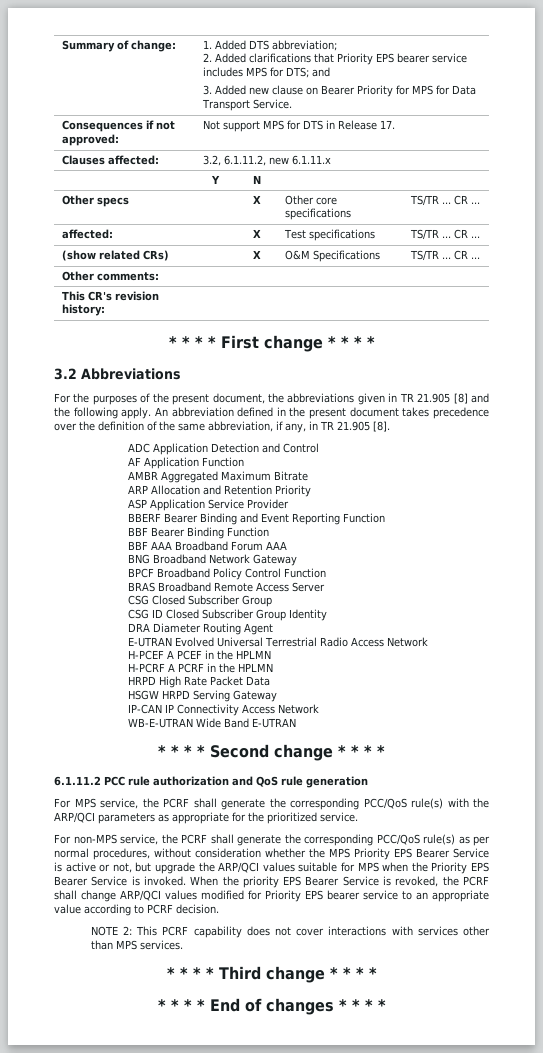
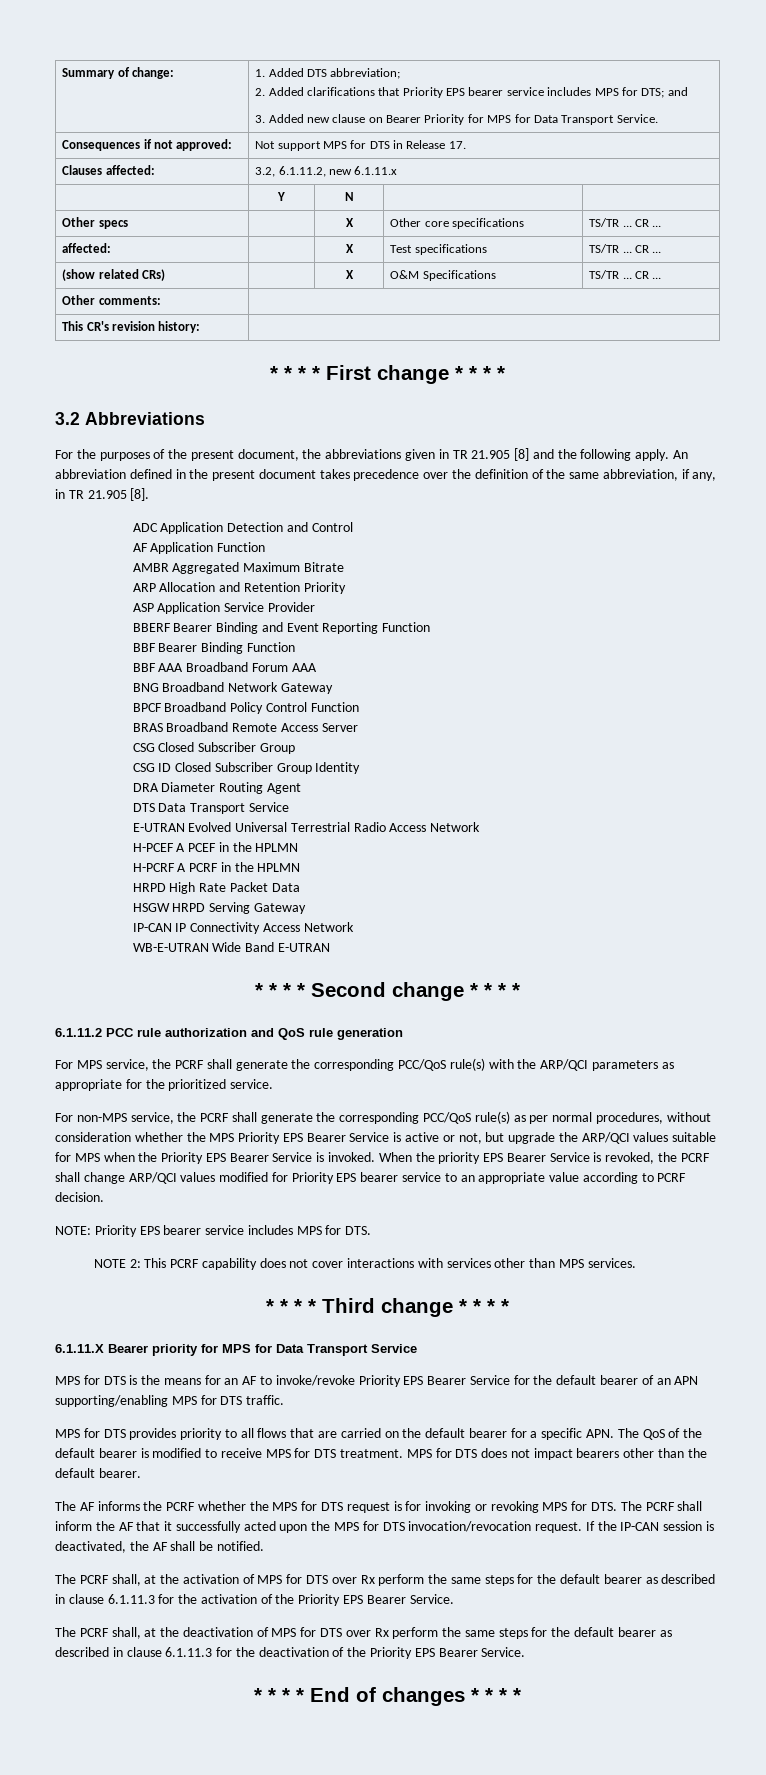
+ DTS Data Transport Service
+ NOTE: Priority EPS bearer service includes MPS for DTS.
+ 6.1.11.X Bearer priority for MPS for Data Transport Service
+ MPS for DTS is the means for an AF to invoke/revoke Priority EPS Bearer Service for the default bearer of an APN supporting/enabling MPS for DTS traffic.
+ MPS for DTS provides priority to all flows that are carried on the default bearer for a specific APN. The QoS of the default bearer is modified to receive MPS for DTS treatment. MPS for DTS does not impact bearers other than the default bearer.
+ The AF informs the PCRF whether the MPS for DTS request is for invoking or revoking MPS for DTS. The PCRF shall inform the AF that it successfully acted upon the MPS for DTS invocation/revocation request. If the IP-CAN session is deactivated, the AF shall be notified.
+ The PCRF shall, at the activation of MPS for DTS over Rx perform the same steps for the default bearer as described in clause 6.1.11.3 for the activation of the Priority EPS Bearer Service.
+ The PCRF shall, at the deactivation of MPS for DTS over Rx perform the same steps for the default bearer as described in clause 6.1.11.3 for the deactivation of the Priority EPS Bearer Service.

